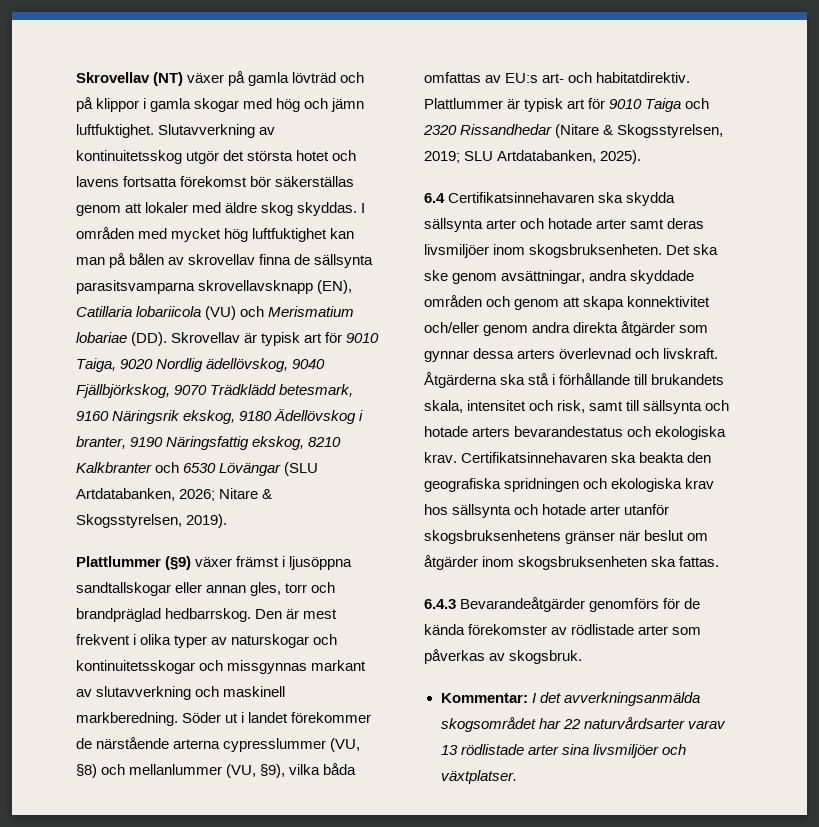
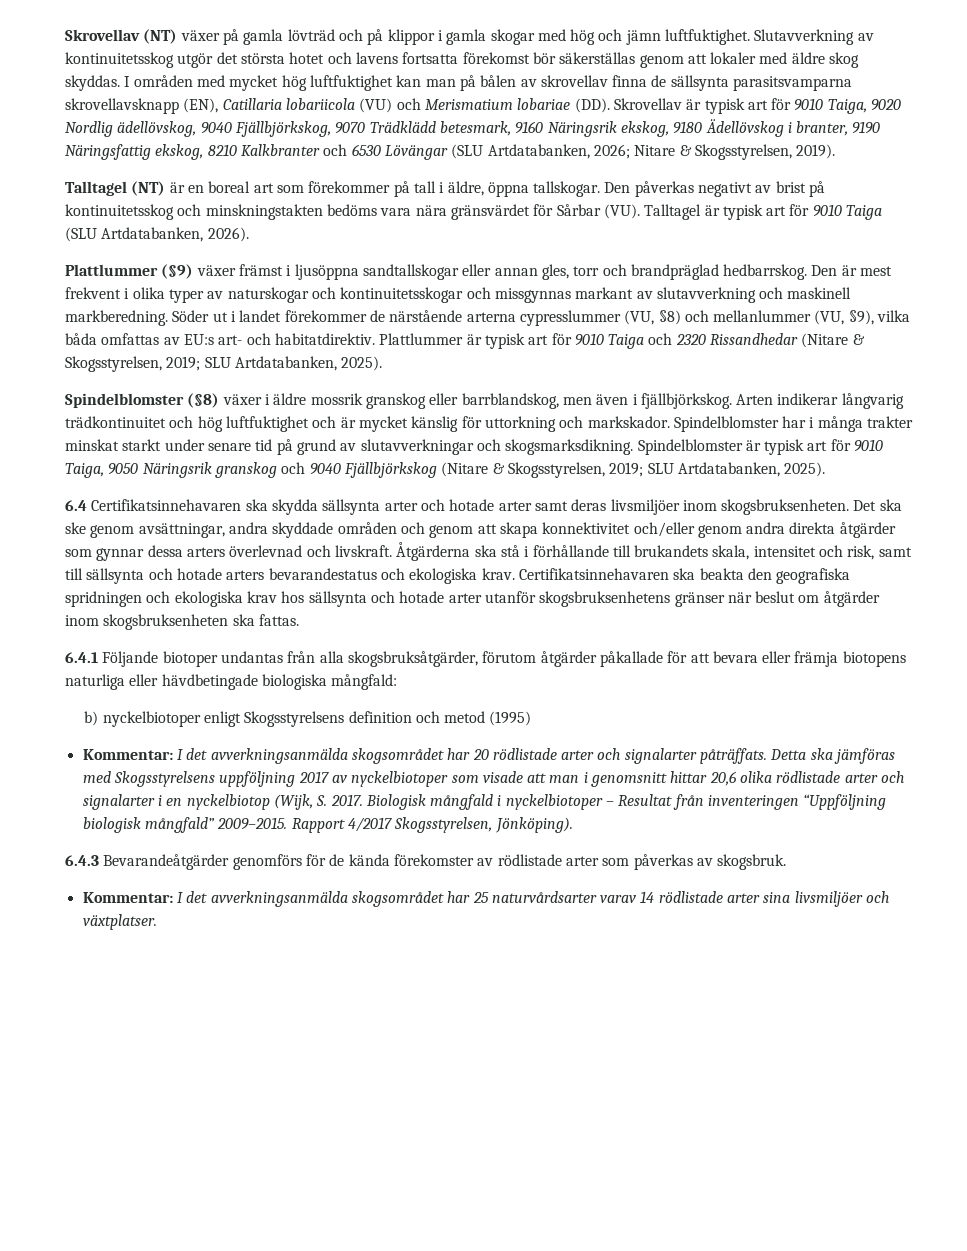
+ Talltagel (NT) är en boreal art som förekommer på tall i äldre, öppna tallskogar. Den påverkas negativt av brist på kontinuitetsskog och minskningstakten bedöms vara nära gränsvärdet för Sårbar (VU). Talltagel är typisk art för 9010 Taiga (SLU Artdatabanken, 2026).
+ Spindelblomster (§8) växer i äldre mossrik granskog eller barrblandskog, men även i fjällbjörkskog. Arten indikerar långvarig trädkontinuitet och hög luftfuktighet och är mycket känslig för uttorkning och markskador. Spindelblomster har i många trakter minskat starkt under senare tid på grund av slutavverkningar och skogsmarksdikning. Spindelblomster är typisk art för 9010 Taiga, 9050 Näringsrik granskog och 9040 Fjällbjörkskog (Nitare & Skogsstyrelsen, 2019; SLU Artdatabanken, 2025).
+ 6.4.1 Följande biotoper undantas från alla skogsbruksåtgärder, förutom åtgärder påkallade för att bevara eller främja biotopens naturliga eller hävdbetingade biologiska mångfald:
+ b) nyckelbiotoper enligt Skogsstyrelsens definition och metod (1995)
+ Kommentar: I det avverkningsanmälda skogsområdet har 20 rödlistade arter och signalarter påträffats. Detta ska jämföras med Skogsstyrelsens uppföljning 2017 av nyckelbiotoper som visade att man i genomsnitt hittar 20,6 olika rödlistade arter och signalarter i en nyckelbiotop (Wijk, S. 2017. Biologisk mångfald i nyckelbiotoper – Resultat från inventeringen “Uppföljning biologisk mångfald” 2009–2015. Rapport 4/2017 Skogsstyrelsen, Jönköping).
- Kommentar: I det avverkningsanmälda skogsområdet har 22 naturvårdsarter varav 13 rödlistade arter sina livsmiljöer och växtplatser.
+ Kommentar: I det avverkningsanmälda skogsområdet har 25 naturvårdsarter varav 14 rödlistade arter sina livsmiljöer och växtplatser.

